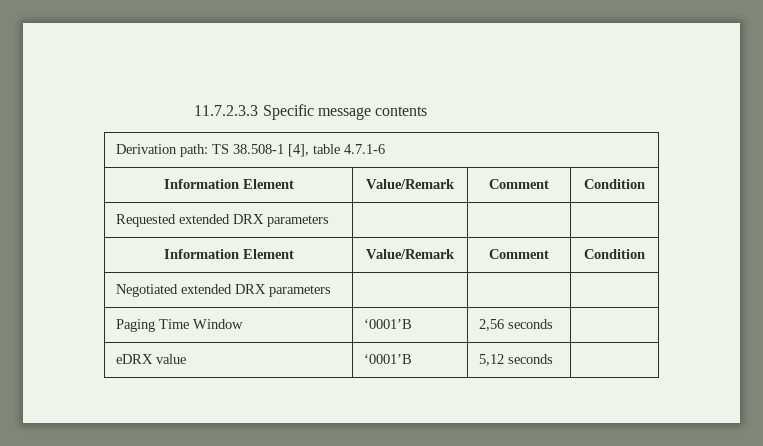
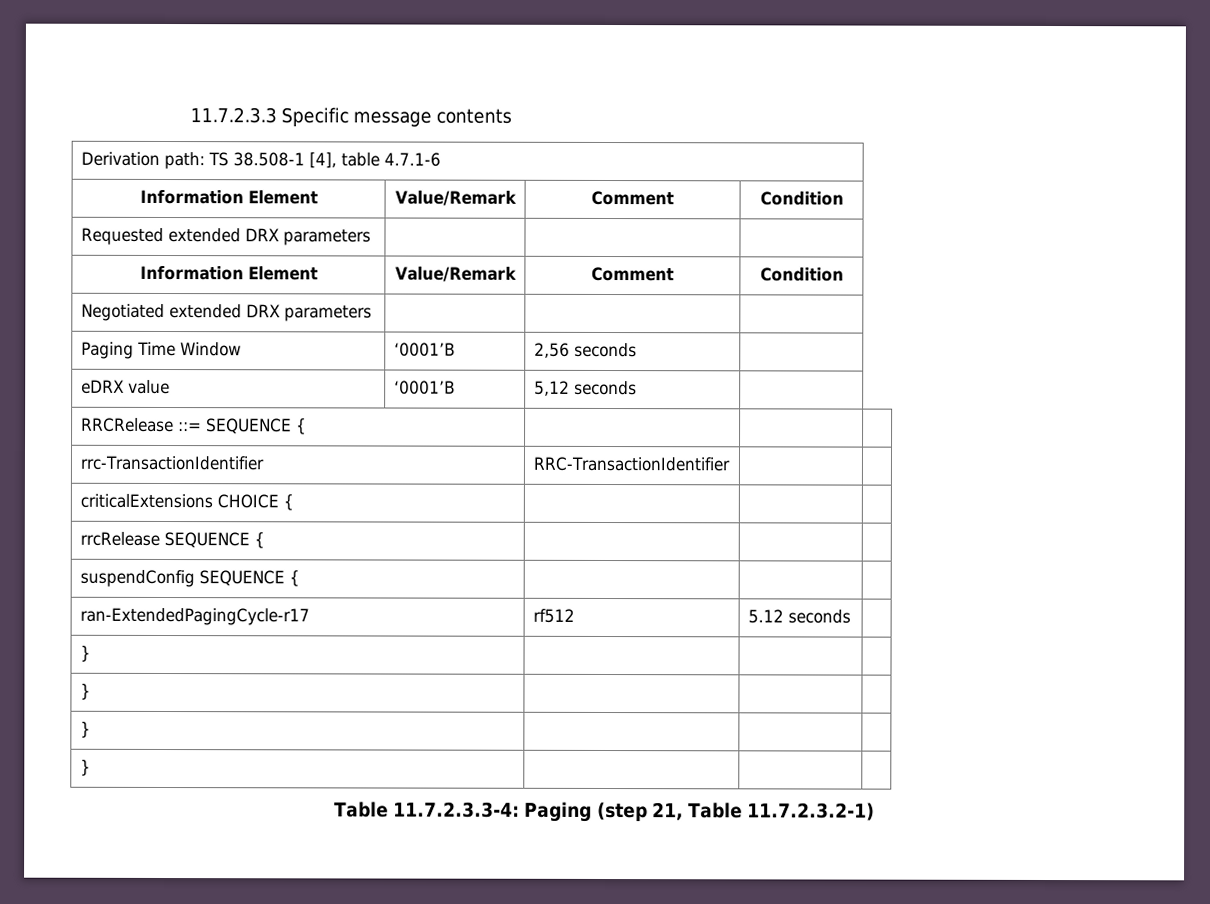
+ RRCRelease ::= SEQUENCE { | | |
+ rrc-TransactionIdentifier | RRC-TransactionIdentifier | |
+ criticalExtensions CHOICE { | | |
+ rrcRelease SEQUENCE { | | |
+ suspendConfig SEQUENCE { | | |
+ ran-ExtendedPagingCycle-r17 | rf512 | 5.12 seconds |
+ } | | |
+ } | | |
+ } | | |
+ } | | |
+ Table 11.7.2.3.3-4: Paging (step 21, Table 11.7.2.3.2-1)

